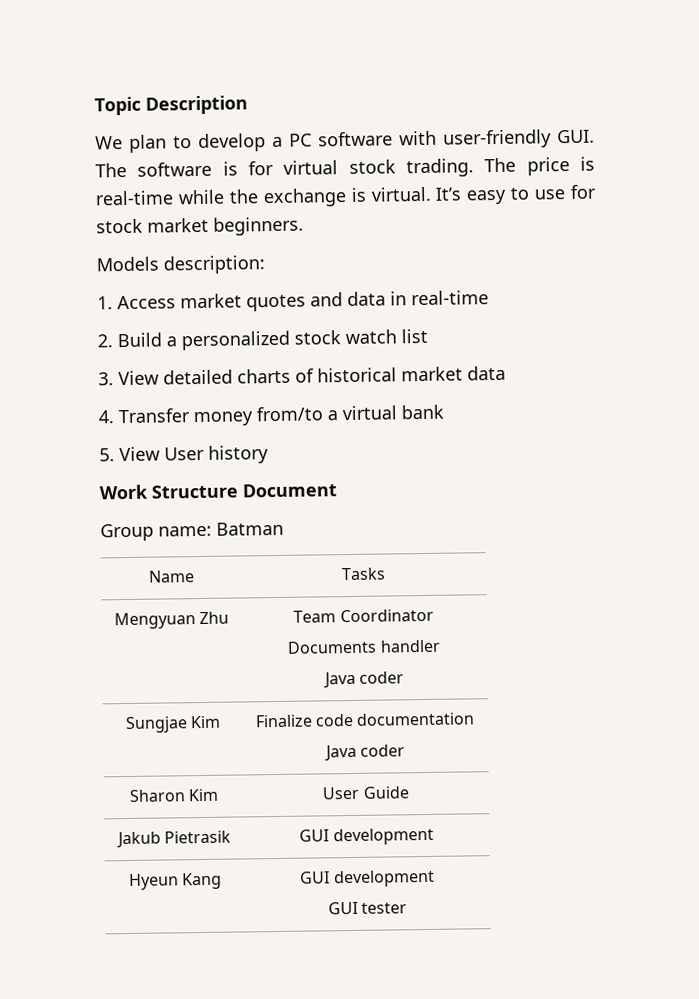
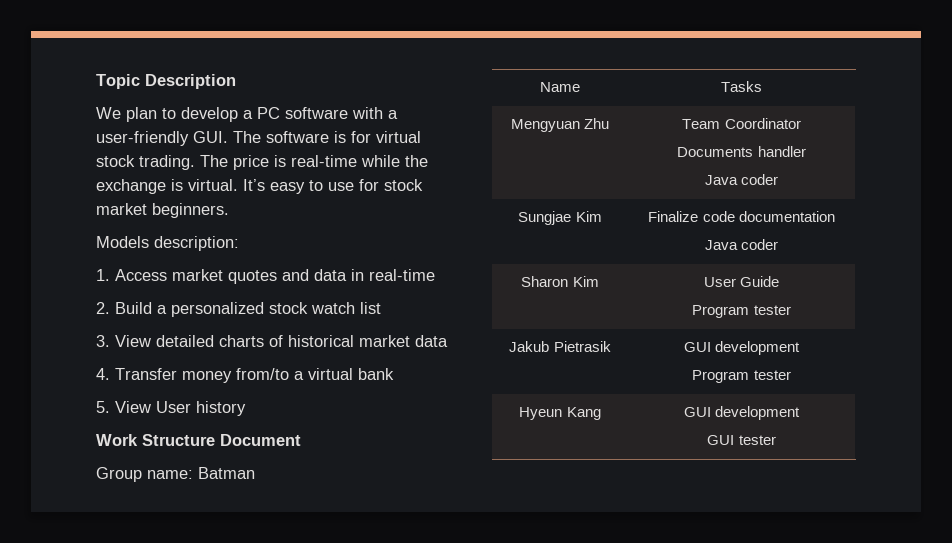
- We plan to develop a PC software with user-friendly GUI. The software is for virtual stock trading.
+ We plan to develop a PC software with a user-friendly GUI. The software is for virtual stock trading.
  Sharon Kim | User Guide
+ Program tester
  Jakub Pietrasik | GUI development
+ Program tester

